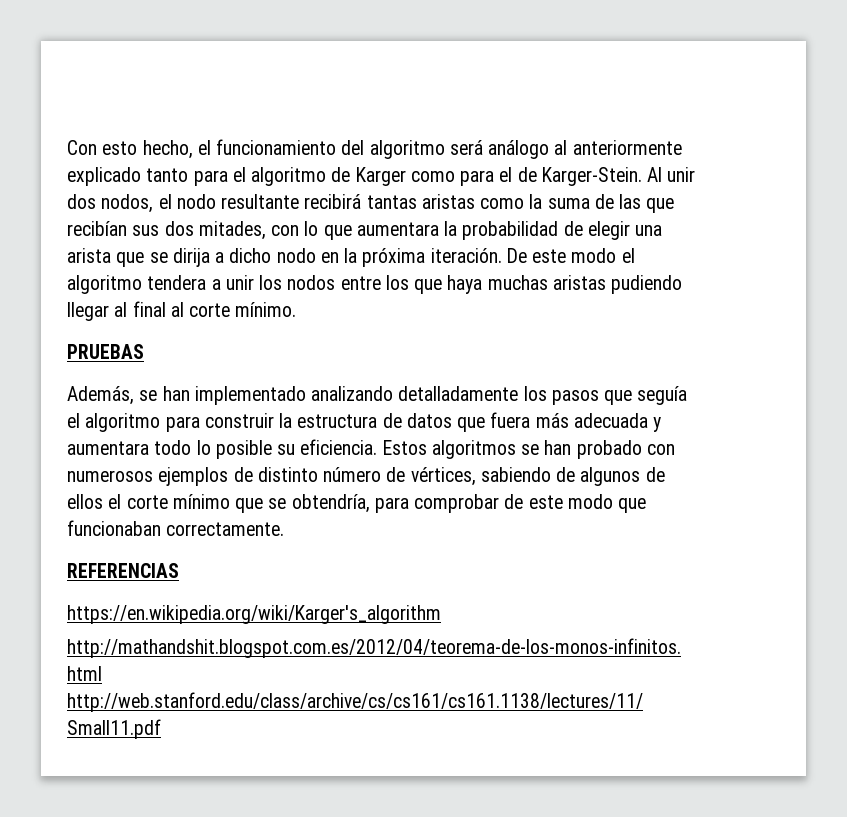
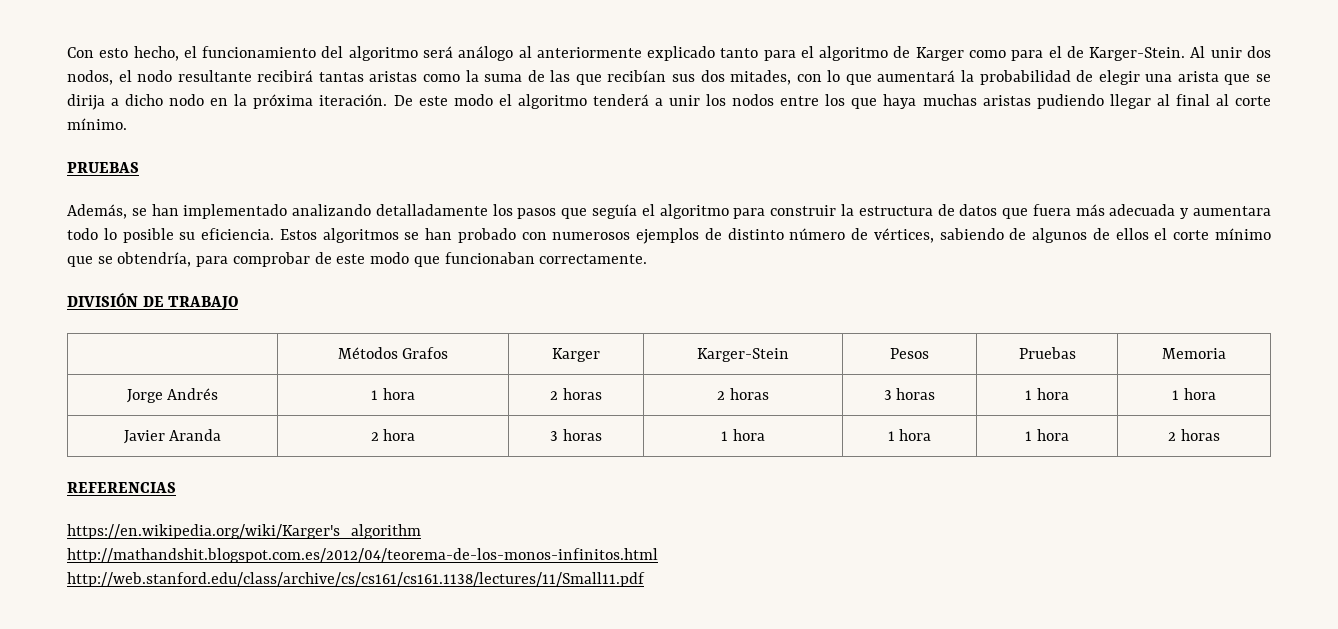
- Al unir dos nodos, el nodo resultante recibirá tantas aristas como la suma de las que recibían sus dos mitades, con lo que aumentara la probabilidad de elegir una arista que se dirija a dicho nodo en la próxima iteración.
+ Al unir dos nodos, el nodo resultante recibirá tantas aristas como la suma de las que recibían sus dos mitades, con lo que aumentará la probabilidad de elegir una arista que se dirija a dicho nodo en la próxima iteración.
- De este modo el algoritmo tendera a unir los nodos entre los que haya muchas aristas pudiendo llegar al final al corte mínimo.
+ De este modo el algoritmo tenderá a unir los nodos entre los que haya muchas aristas pudiendo llegar al final al corte mínimo.
+ DIVISIÓN DE TRABAJO
+ | Métodos Grafos | Karger | Karger-Stein | Pesos | Pruebas | Memoria
+ Jorge Andrés | 1 hora | 2 horas | 2 horas | 3 horas | 1 hora | 1 hora
+ Javier Aranda | 2 hora | 3 horas | 1 hora | 1 hora | 1 hora | 2 horas

